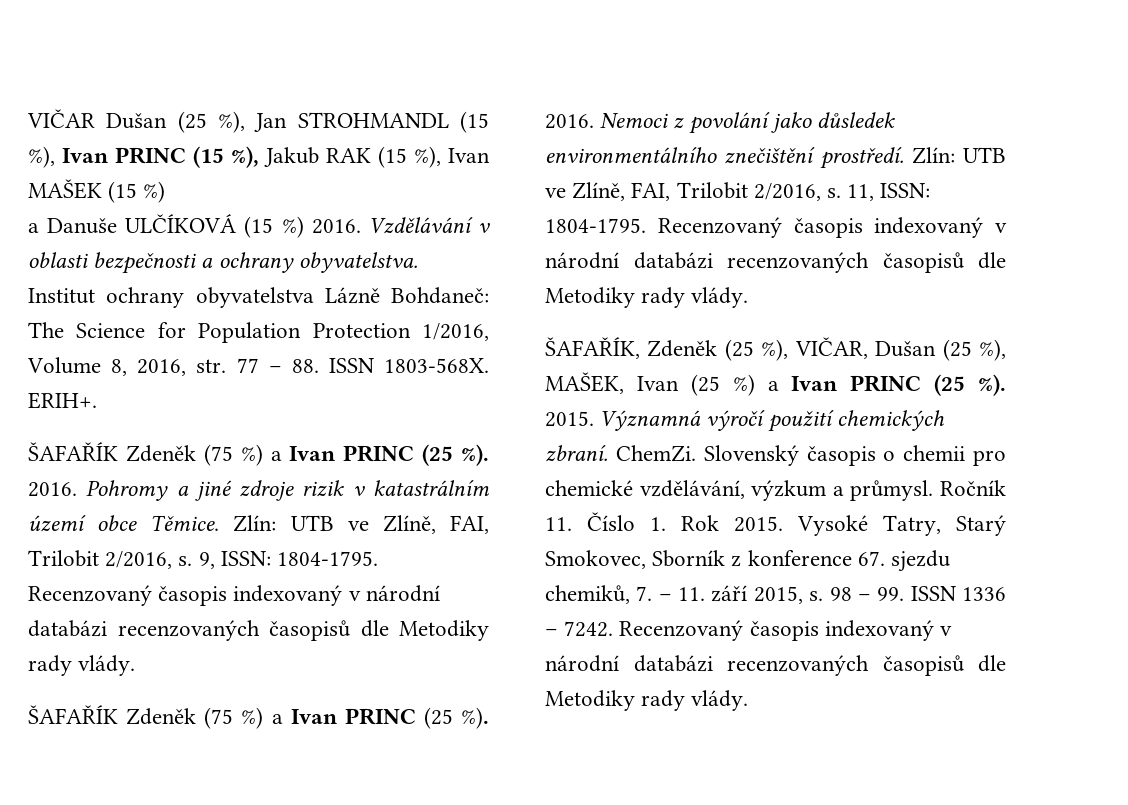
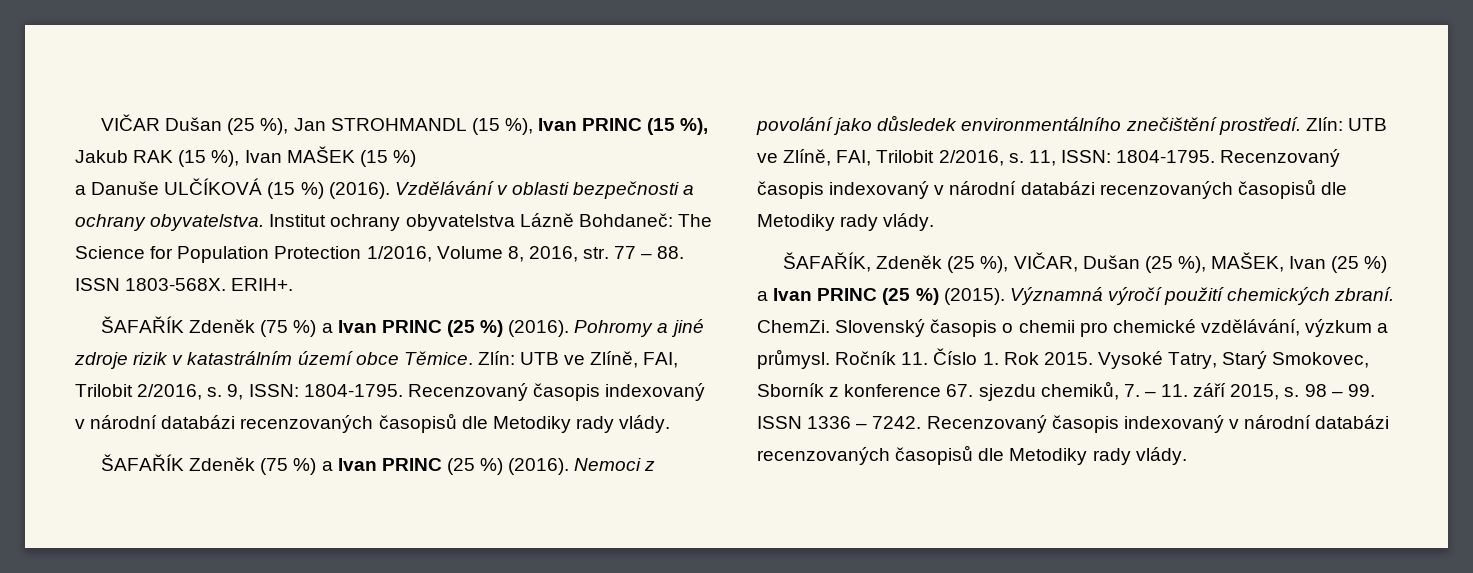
- a Danuše ULČÍKOVÁ (15 %) 2016.
+ a Danuše ULČÍKOVÁ (15 %) (2016).
  ERIH+.
- ŠAFAŘÍK Zdeněk (75 %) a Ivan PRINC (25 %). 2016.
+ ŠAFAŘÍK Zdeněk (75 %) a Ivan PRINC (25 %) (2016).
  9, ISSN: 1804-1795. Recenzovaný časopis indexovaný v národní databázi recenzovaných časopisů dle Metodiky rady vlády.
- ŠAFAŘÍK Zdeněk (75 %) a Ivan PRINC (25 %). 2016.
+ ŠAFAŘÍK Zdeněk (75 %) a Ivan PRINC (25 %) (2016).
- ŠAFAŘÍK, Zdeněk (25 %), VIČAR, Dušan (25 %), MAŠEK, Ivan (25 %) a Ivan PRINC (25 %). 2015.
+ ŠAFAŘÍK, Zdeněk (25 %), VIČAR, Dušan (25 %), MAŠEK, Ivan (25 %) a Ivan PRINC (25 %) (2015).

